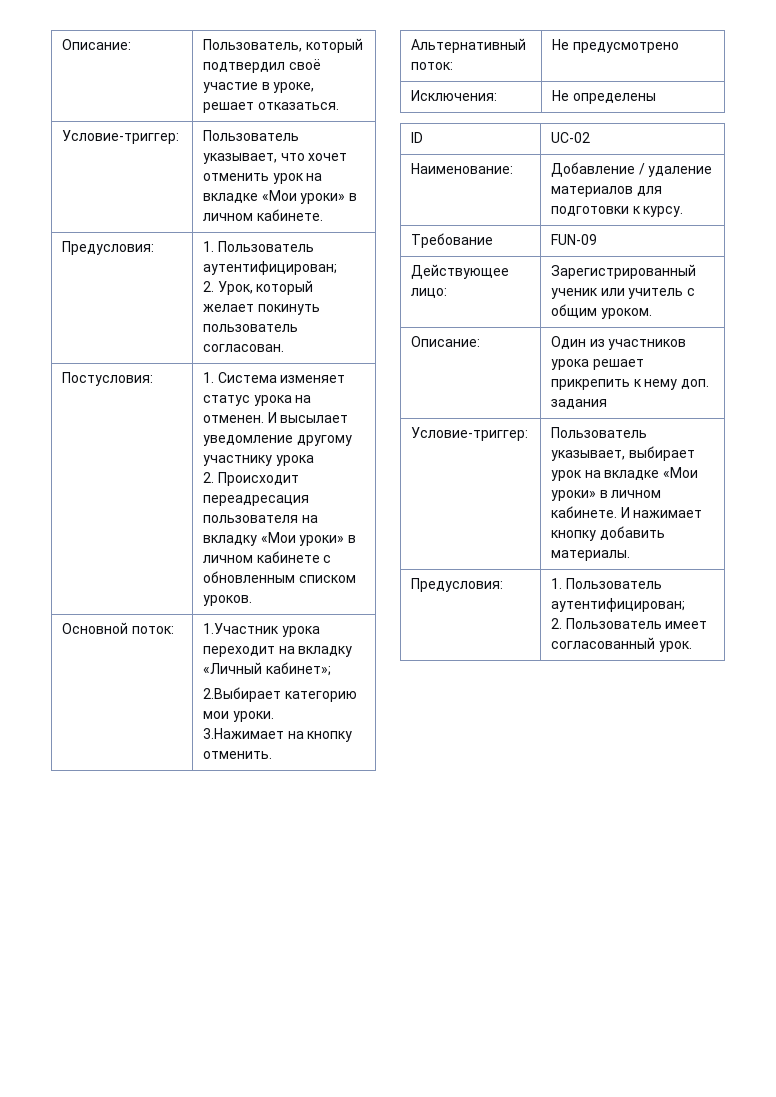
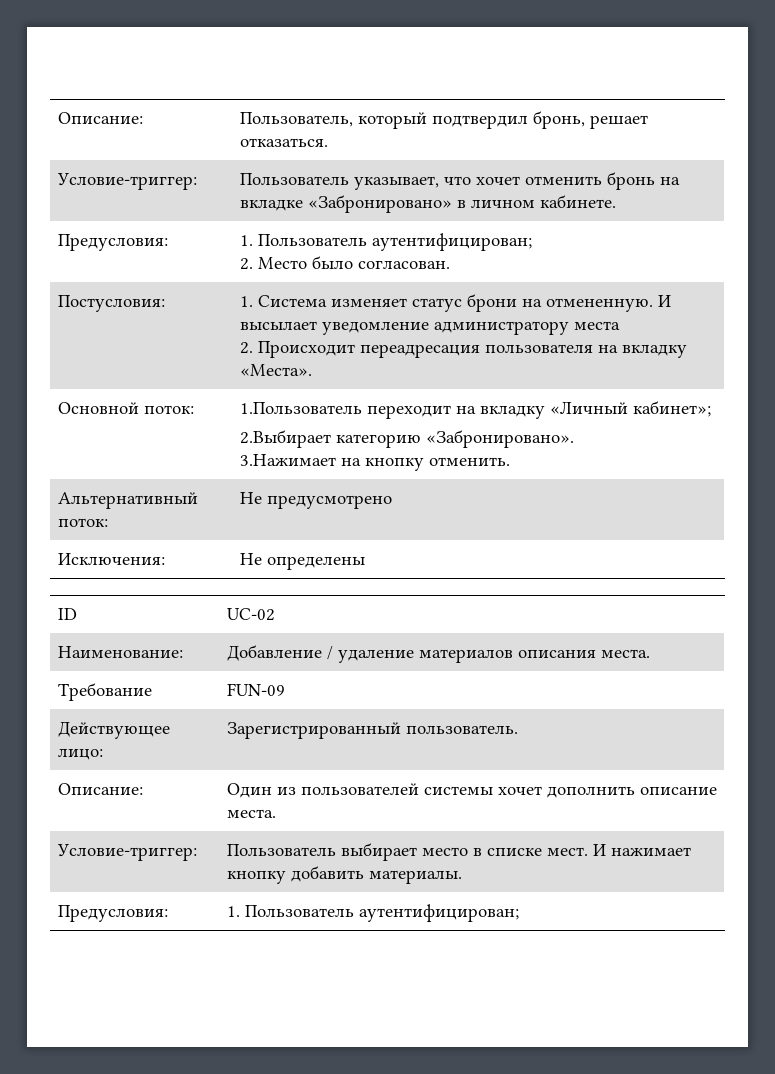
- Описание: | Пользователь, который подтвердил своё участие в уроке, решает отказаться.
+ Описание: | Пользователь, который подтвердил бронь, решает отказаться.
- Условие-триггер: | Пользователь указывает, что хочет отменить урок на вкладке «Мои уроки» в личном кабинете.
+ Условие-триггер: | Пользователь указывает, что хочет отменить бронь на вкладке «Забронировано» в личном кабинете.
  Предусловия: | 1. Пользователь аутентифицирован;
- 2. Урок, который желает покинуть пользователь согласован.
+ 2. Место было согласован.
- Постусловия: | 1. Система изменяет статус урока на отменен. И высылает уведомление другому участнику урока
- 2. Происходит переадресация пользователя на вкладку «Мои уроки» в личном кабинете с обновленным списком уроков.
+ Постусловия: | 1. Система изменяет статус брони на отмененную. И высылает уведомление администратору места
+ 2. Происходит переадресация пользователя на вкладку «Места».
- Основной поток: | 1.Участник урока переходит на вкладку «Личный кабинет»;
- 2.Выбирает категорию мои уроки.
+ Основной поток: | 1.Пользователь переходит на вкладку «Личный кабинет»;
+ 2.Выбирает категорию «Забронировано».
- Наименование: | Добавление / удаление материалов для подготовки к курсу.
+ Наименование: | Добавление / удаление материалов описания места.
- Действующее лицо: | Зарегистрированный ученик или учитель с общим уроком.
- Описание: | Один из участников урока решает прикрепить к нему доп. задания
- Условие-триггер: | Пользователь указывает, выбирает урок на вкладке «Мои уроки» в личном кабинете. И нажимает кнопку добавить материалы.
+ Действующее лицо: | Зарегистрированный пользователь.
+ Описание: | Один из пользователей системы хочет дополнить описание места.
+ Условие-триггер: | Пользователь выбирает место в списке мест. И нажимает кнопку добавить материалы.
  Предусловия: | 1. Пользователь аутентифицирован;
- 2. Пользователь имеет согласованный урок.

